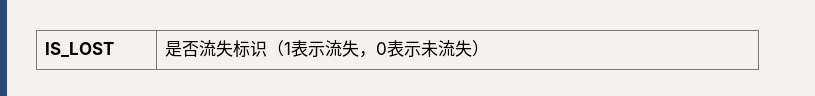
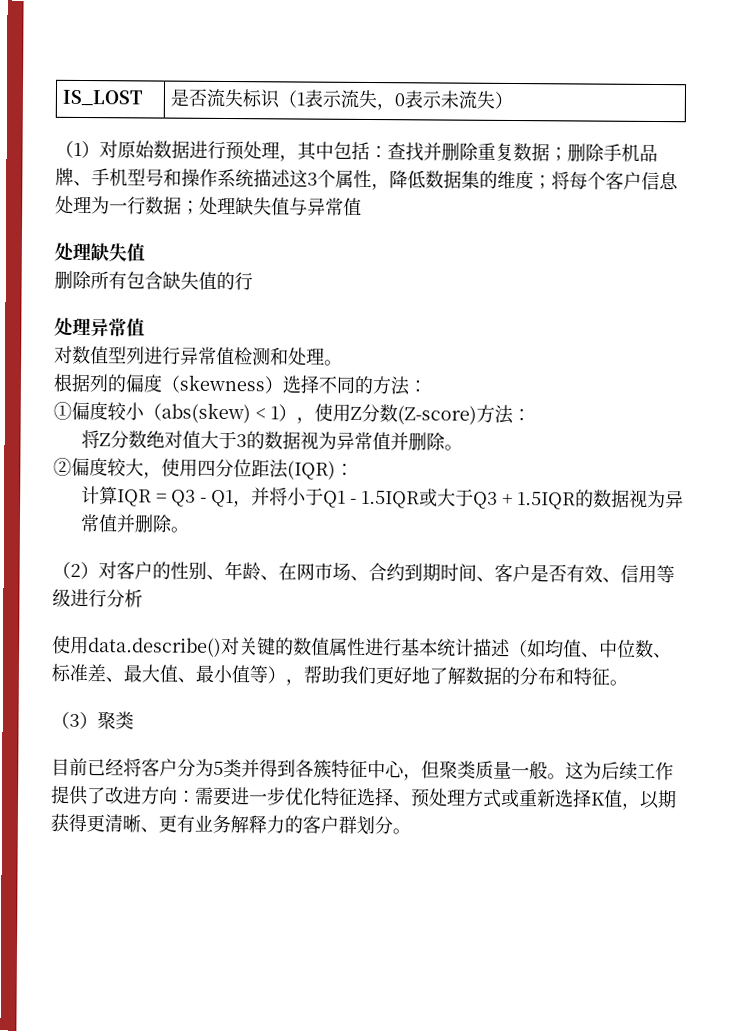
+ （1）对原始数据进行预处理，其中包括：查找并删除重复数据；删除手机品牌、手机型号和操作系统描述这3个属性，降低数据集的维度；将每个客户信息处理为一行数据；处理缺失值与异常值
+ 处理缺失值
+ 删除所有包含缺失值的行
+ 处理异常值
+ 对数值型列进行异常值检测和处理。
+ 根据列的偏度（skewness）选择不同的方法：
+ ①偏度较小（abs(skew) < 1），使用Z分数(Z-score)方法：
+ 将Z分数绝对值大于3的数据视为异常值并删除。
+ ②偏度较大，使用四分位距法(IQR)：
+ 计算IQR = Q3 - Q1，并将小于Q1 - 1.5IQR或大于Q3 + 1.5IQR的数据视为异常值并删除。
+ （2）对客户的性别、年龄、在网市场、合约到期时间、客户是否有效、信用等级进行分析
+ 使用data.describe()对关键的数值属性进行基本统计描述（如均值、中位数、标准差、最大值、最小值等），帮助我们更好地了解数据的分布和特征。
+ （3）聚类
+ 目前已经将客户分为5类并得到各簇特征中心，但聚类质量一般。这为后续工作提供了改进方向：需要进一步优化特征选择、预处理方式或重新选择K值，以期获得更清晰、更有业务解释力的客户群划分。

